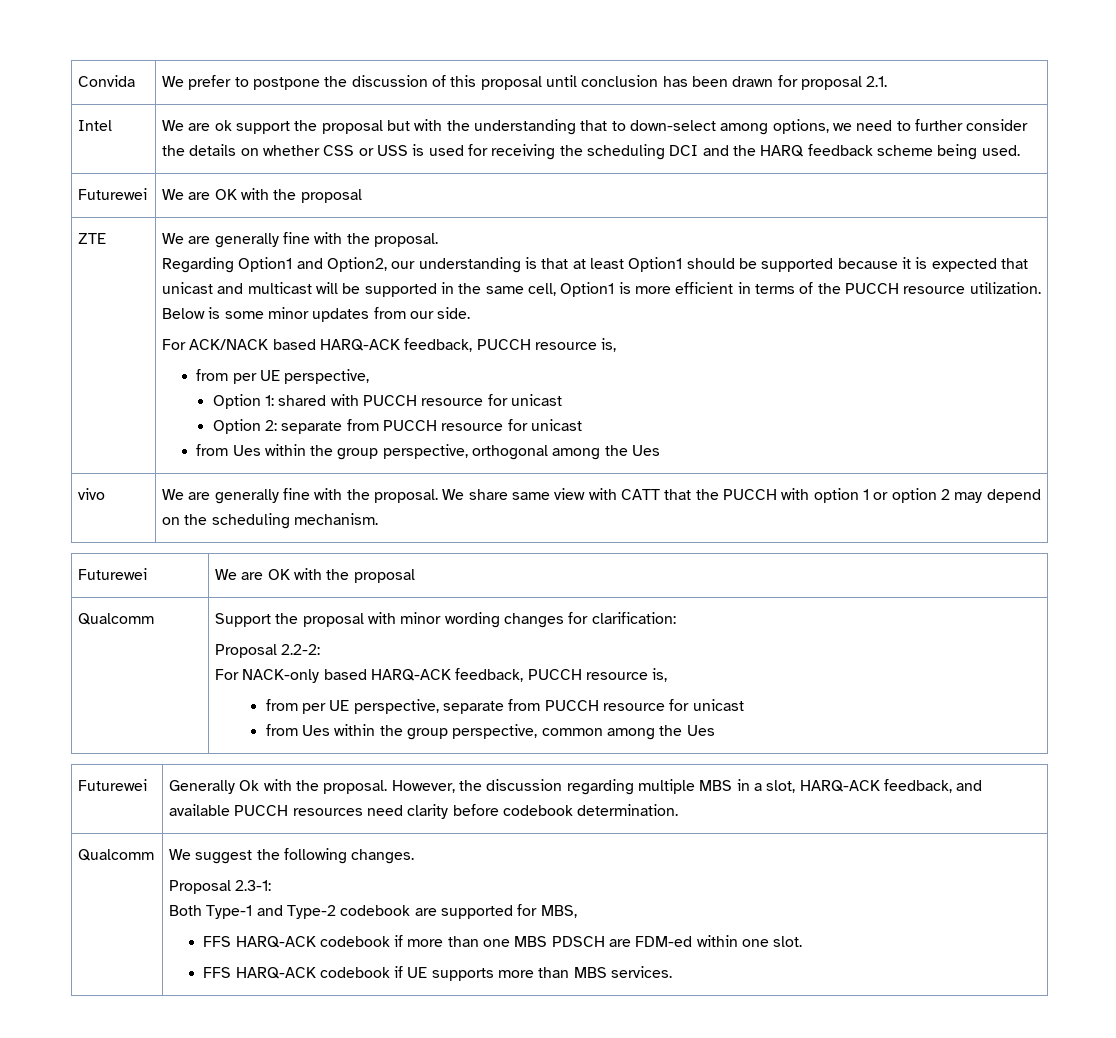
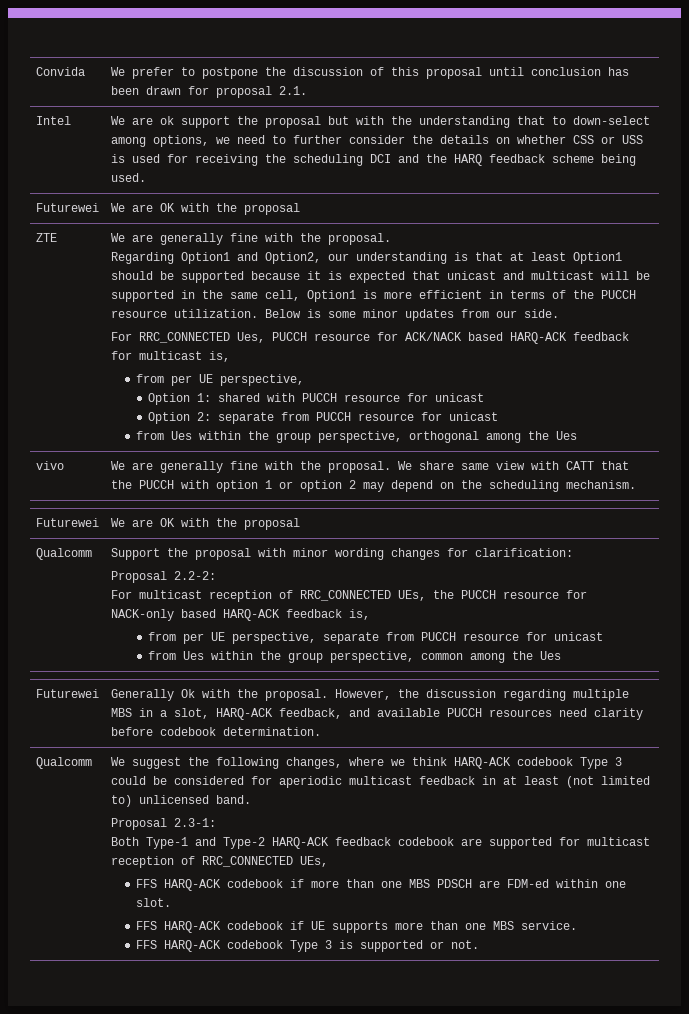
- For ACK/NACK based HARQ-ACK feedback, PUCCH resource is,
+ For RRC_CONNECTED Ues, PUCCH resource for ACK/NACK based HARQ-ACK feedback for multicast is,
- For NACK-only based HARQ-ACK feedback, PUCCH resource is,
+ For multicast reception of RRC_CONNECTED UEs, the PUCCH resource for NACK-only based HARQ-ACK feedback is,
- We suggest the following changes.
+ We suggest the following changes, where we think HARQ-ACK codebook Type 3 could be considered for aperiodic multicast feedback in at least (not limited to) unlicensed band.
- Both Type-1 and Type-2 codebook are supported for MBS,
+ Both Type-1 and Type-2 HARQ-ACK feedback codebook are supported for multicast reception of RRC_CONNECTED UEs,
- FFS HARQ-ACK codebook if UE supports more than MBS services.
+ FFS HARQ-ACK codebook if UE supports more than one MBS service.
+ FFS HARQ-ACK codebook Type 3 is supported or not.

